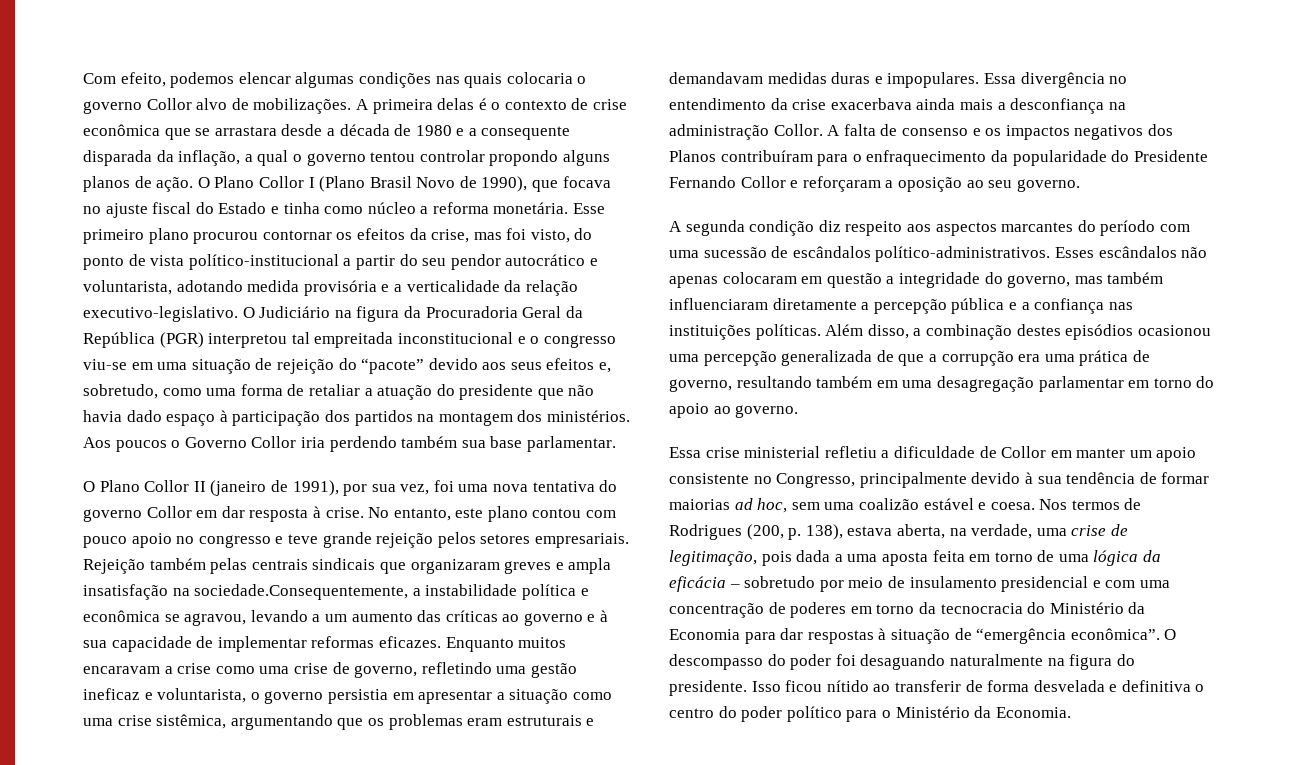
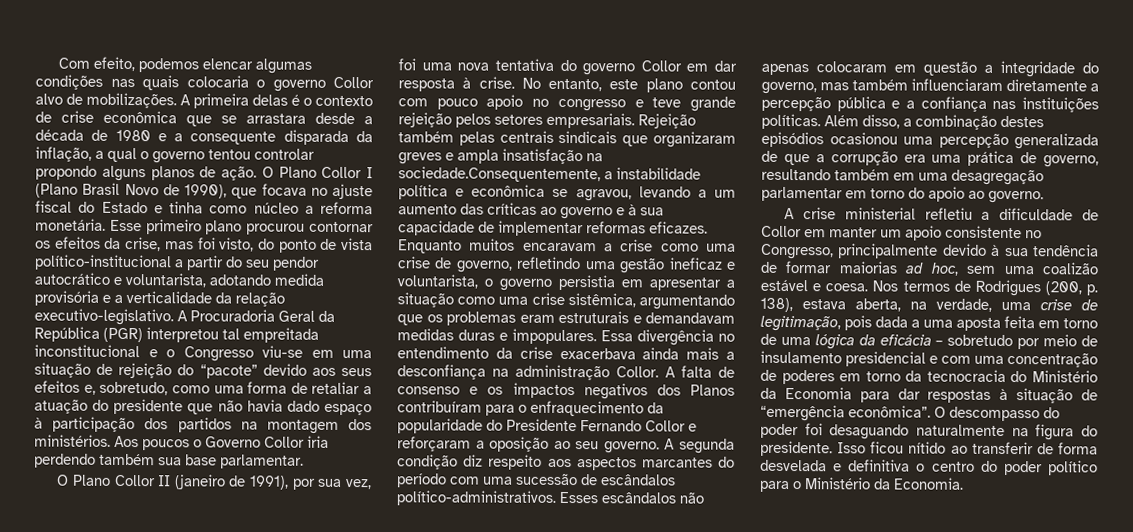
- O Judiciário na figura da Procuradoria Geral da República (PGR) interpretou tal empreitada inconstitucional e o congresso viu-se em uma situação de rejeição do “pacote” devido aos seus efeitos e, sobretudo, como uma forma de retaliar a atuação do presidente que não havia dado espaço à participação dos partidos na montagem dos ministérios.
+ A Procuradoria Geral da República (PGR) interpretou tal empreitada inconstitucional e o Congresso viu-se em uma situação de rejeição do “pacote” devido aos seus efeitos e, sobretudo, como uma forma de retaliar a atuação do presidente que não havia dado espaço à participação dos partidos na montagem dos ministérios.
- A falta de consenso e os impactos negativos dos Planos contribuíram para o enfraquecimento da popularidade do Presidente Fernando Collor e reforçaram a oposição ao seu governo.
- A segunda condição diz respeito aos aspectos marcantes do período com uma sucessão de escândalos político-administrativos.
+ A falta de consenso e os impactos negativos dos Planos contribuíram para o enfraquecimento da popularidade do Presidente Fernando Collor e reforçaram a oposição ao seu governo. A segunda condição diz respeito aos aspectos marcantes do período com uma sucessão de escândalos político-administrativos.
- Essa crise ministerial refletiu a dificuldade de Collor em manter um apoio consistente no Congresso, principalmente devido à sua tendência de formar maiorias ad hoc, sem uma coalizão estável e coesa.
+ A crise ministerial refletiu a dificuldade de Collor em manter um apoio consistente no Congresso, principalmente devido à sua tendência de formar maiorias ad hoc, sem uma coalizão estável e coesa.

